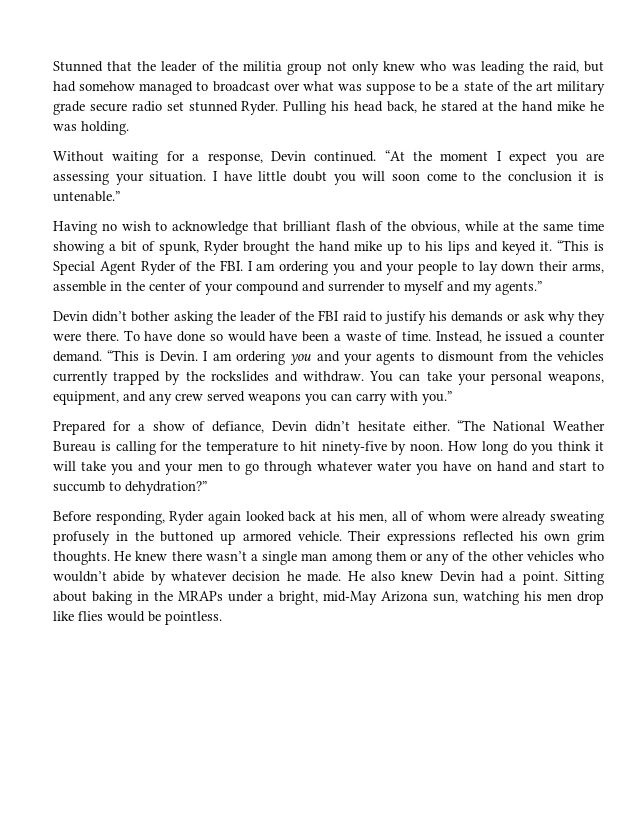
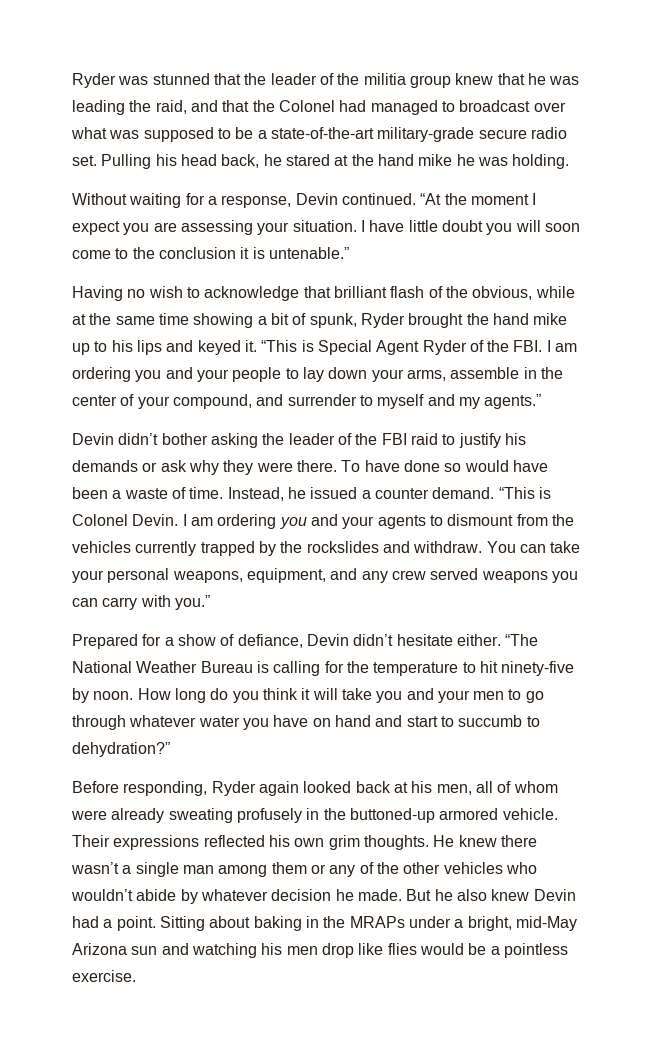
- Stunned that the leader of the militia group not only knew who was leading the raid, but had somehow managed to broadcast over what was suppose to be a state of the art military grade secure radio set stunned Ryder.
+ Ryder was stunned that the leader of the militia group knew that he was leading the raid, and that the Colonel had managed to broadcast over what was supposed to be a state-of-the-art military-grade secure radio set.
- “This is Special Agent Ryder of the FBI. I am ordering you and your people to lay down their arms, assemble in the center of your compound and surrender to myself and my agents.”
+ “This is Special Agent Ryder of the FBI. I am ordering you and your people to lay down your arms, assemble in the center of your compound, and surrender to myself and my agents.”
- “This is Devin.
+ “This is Colonel Devin.
- Before responding, Ryder again looked back at his men, all of whom were already sweating profusely in the buttoned up armored vehicle.
+ Before responding, Ryder again looked back at his men, all of whom were already sweating profusely in the buttoned-up armored vehicle.
- He also knew Devin had a point.
+ But he also knew Devin had a point.
- Sitting about baking in the MRAPs under a bright, mid-May Arizona sun, watching his men drop like flies would be pointless.
+ Sitting about baking in the MRAPs under a bright, mid-May Arizona sun and watching his men drop like flies would be a pointless exercise.

